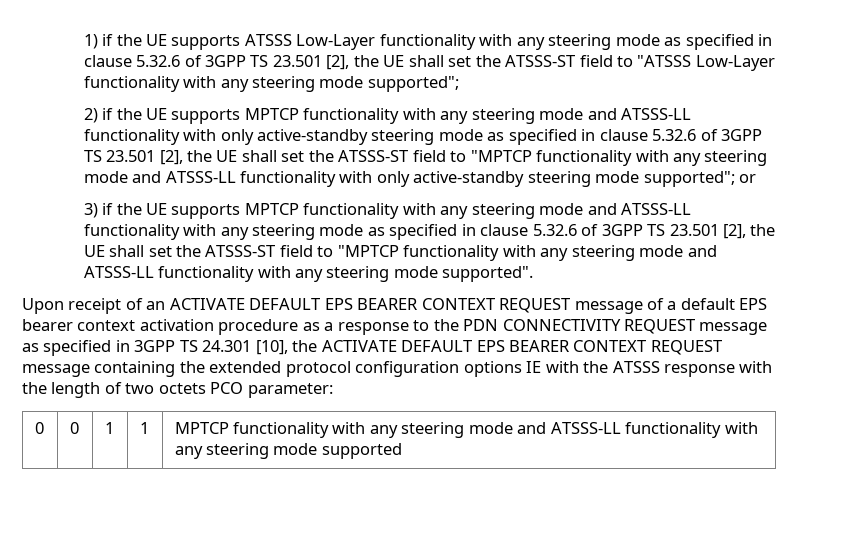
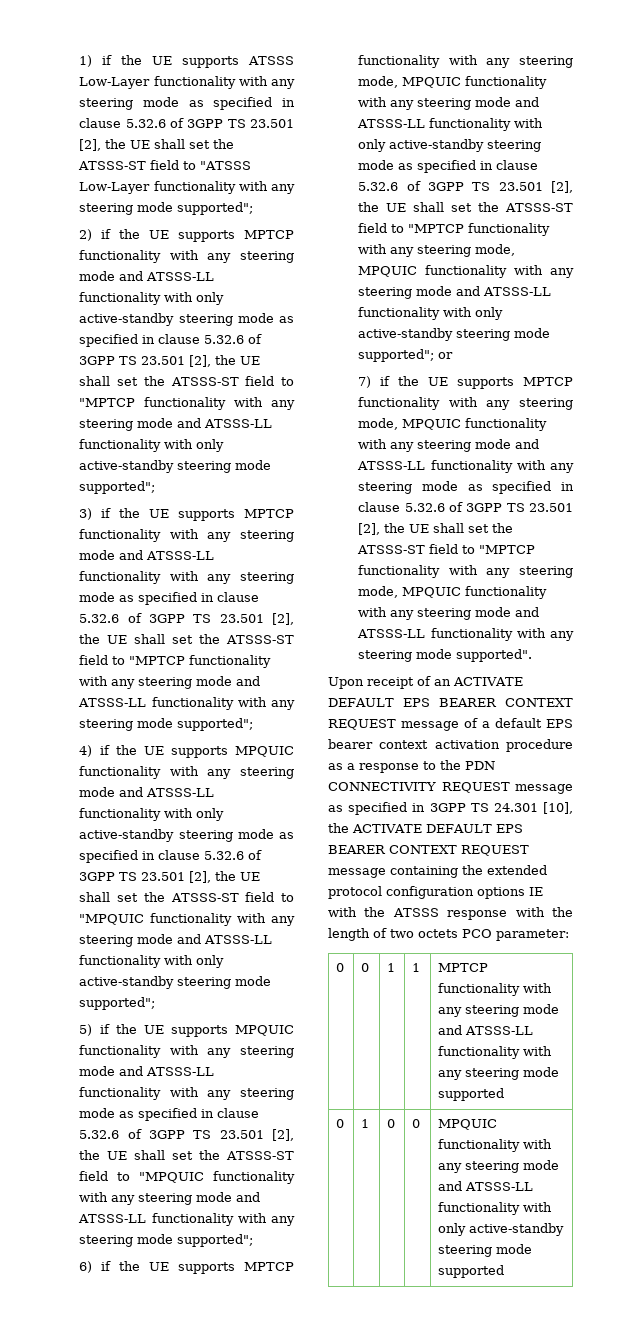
- 2) if the UE supports MPTCP functionality with any steering mode and ATSSS-LL functionality with only active-standby steering mode as specified in clause 5.32.6 of 3GPP TS 23.501 [2], the UE shall set the ATSSS-ST field to "MPTCP functionality with any steering mode and ATSSS-LL functionality with only active-standby steering mode supported"; or
+ 2) if the UE supports MPTCP functionality with any steering mode and ATSSS-LL functionality with only active-standby steering mode as specified in clause 5.32.6 of 3GPP TS 23.501 [2], the UE shall set the ATSSS-ST field to "MPTCP functionality with any steering mode and ATSSS-LL functionality with only active-standby steering mode supported";
- 3) if the UE supports MPTCP functionality with any steering mode and ATSSS-LL functionality with any steering mode as specified in clause 5.32.6 of 3GPP TS 23.501 [2], the UE shall set the ATSSS-ST field to "MPTCP functionality with any steering mode and ATSSS-LL functionality with any steering mode supported".
+ 3) if the UE supports MPTCP functionality with any steering mode and ATSSS-LL functionality with any steering mode as specified in clause 5.32.6 of 3GPP TS 23.501 [2], the UE shall set the ATSSS-ST field to "MPTCP functionality with any steering mode and ATSSS-LL functionality with any steering mode supported";
+ 4) if the UE supports MPQUIC functionality with any steering mode and ATSSS-LL functionality with only active-standby steering mode as specified in clause 5.32.6 of 3GPP TS 23.501 [2], the UE shall set the ATSSS-ST field to "MPQUIC functionality with any steering mode and ATSSS-LL functionality with only active-standby steering mode supported";
+ 5) if the UE supports MPQUIC functionality with any steering mode and ATSSS-LL functionality with any steering mode as specified in clause 5.32.6 of 3GPP TS 23.501 [2], the UE shall set the ATSSS-ST field to "MPQUIC functionality with any steering mode and ATSSS-LL functionality with any steering mode supported";
+ 6) if the UE supports MPTCP functionality with any steering mode, MPQUIC functionality with any steering mode and ATSSS-LL functionality with only active-standby steering mode as specified in clause 5.32.6 of 3GPP TS 23.501 [2], the UE shall set the ATSSS-ST field to "MPTCP functionality with any steering mode, MPQUIC functionality with any steering mode and ATSSS-LL functionality with only active-standby steering mode supported"; or
+ 7) if the UE supports MPTCP functionality with any steering mode, MPQUIC functionality with any steering mode and ATSSS-LL functionality with any steering mode as specified in clause 5.32.6 of 3GPP TS 23.501 [2], the UE shall set the ATSSS-ST field to "MPTCP functionality with any steering mode, MPQUIC functionality with any steering mode and ATSSS-LL functionality with any steering mode supported".
+ 0 | 1 | 0 | 0 | MPQUIC functionality with any steering mode and ATSSS-LL functionality with only active-standby steering mode supported

